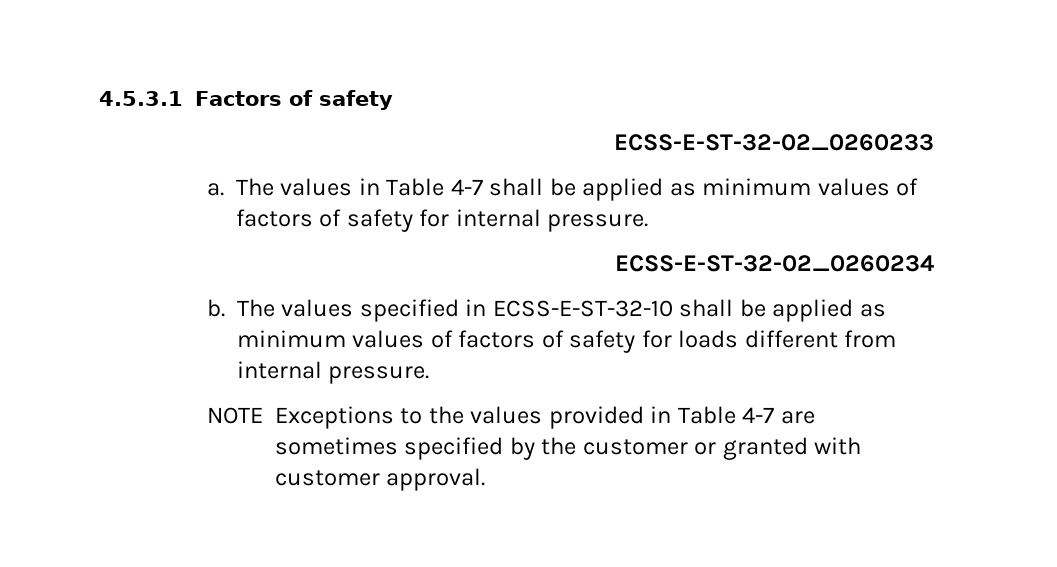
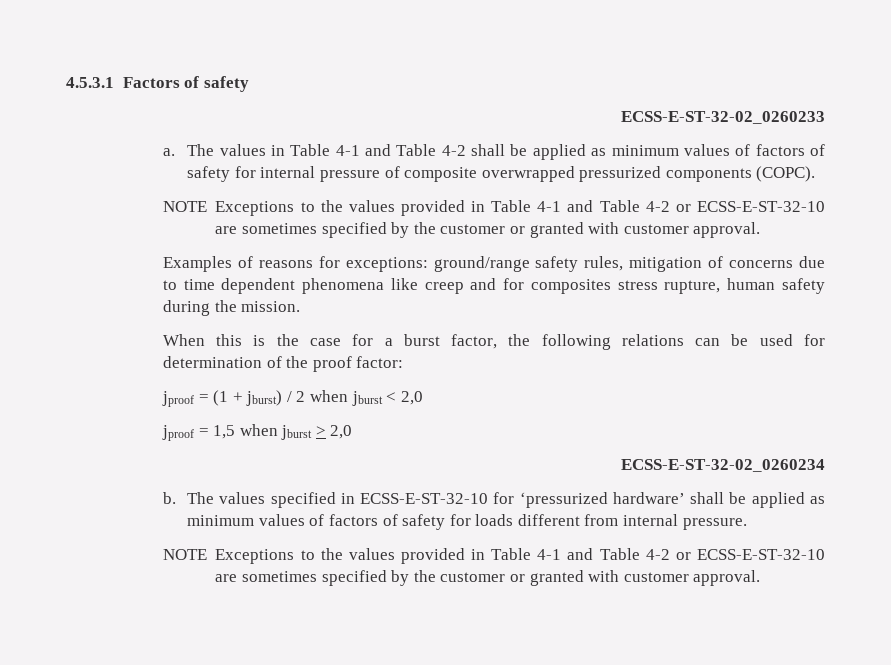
- The values in Table 4-7 shall be applied as minimum values of factors of safety for internal pressure.
+ The values in Table 4-1 and Table 4-2 shall be applied as minimum values of factors of safety for internal pressure of composite overwrapped pressurized components (COPC).
+ NOTE Exceptions to the values provided in Table 4-1 and Table 4-2 or ECSS-E-ST-32-10 are sometimes specified by the customer or granted with customer approval.
+ Examples of reasons for exceptions: ground/range safety rules, mitigation of concerns due to time dependent phenomena like creep and for composites stress rupture, human safety during the mission.
+ When this is the case for a burst factor, the following relations can be used for determination of the proof factor:
+ jproof = (1 + jburst) / 2 when jburst < 2,0
+ jproof = 1,5 when jburst > 2,0
- The values specified in ECSS-E-ST-32-10 shall be applied as minimum values of factors of safety for loads different from internal pressure.
- NOTE Exceptions to the values provided in Table 4-7 are sometimes specified by the customer or granted with customer approval.
+ The values specified in ECSS-E-ST-32-10 for ‘pressurized hardware’ shall be applied as minimum values of factors of safety for loads different from internal pressure.
+ NOTE Exceptions to the values provided in Table 4-1 and Table 4-2 or ECSS-E-ST-32-10 are sometimes specified by the customer or granted with customer approval.

